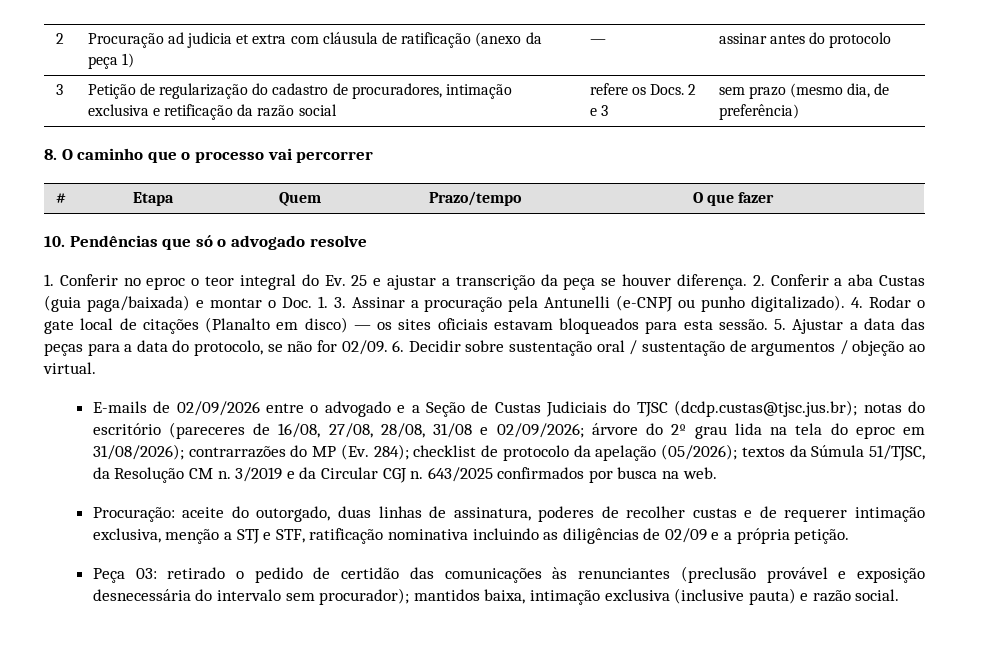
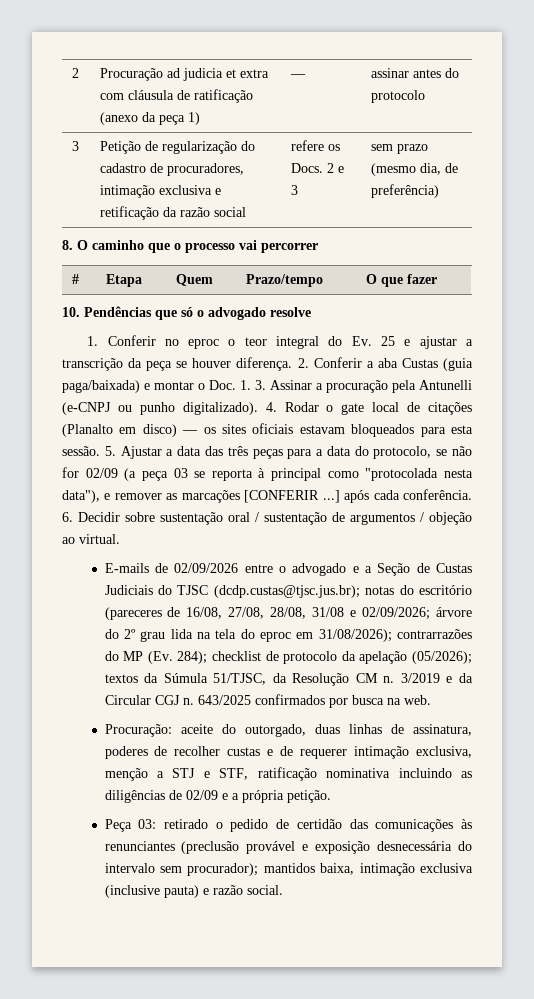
- 5. Ajustar a data das peças para a data do protocolo, se não for 02/09.
+ 5. Ajustar a data das três peças para a data do protocolo, se não for 02/09 (a peça 03 se reporta à principal como "protocolada nesta data"), e remover as marcações [CONFERIR ...] após cada conferência.

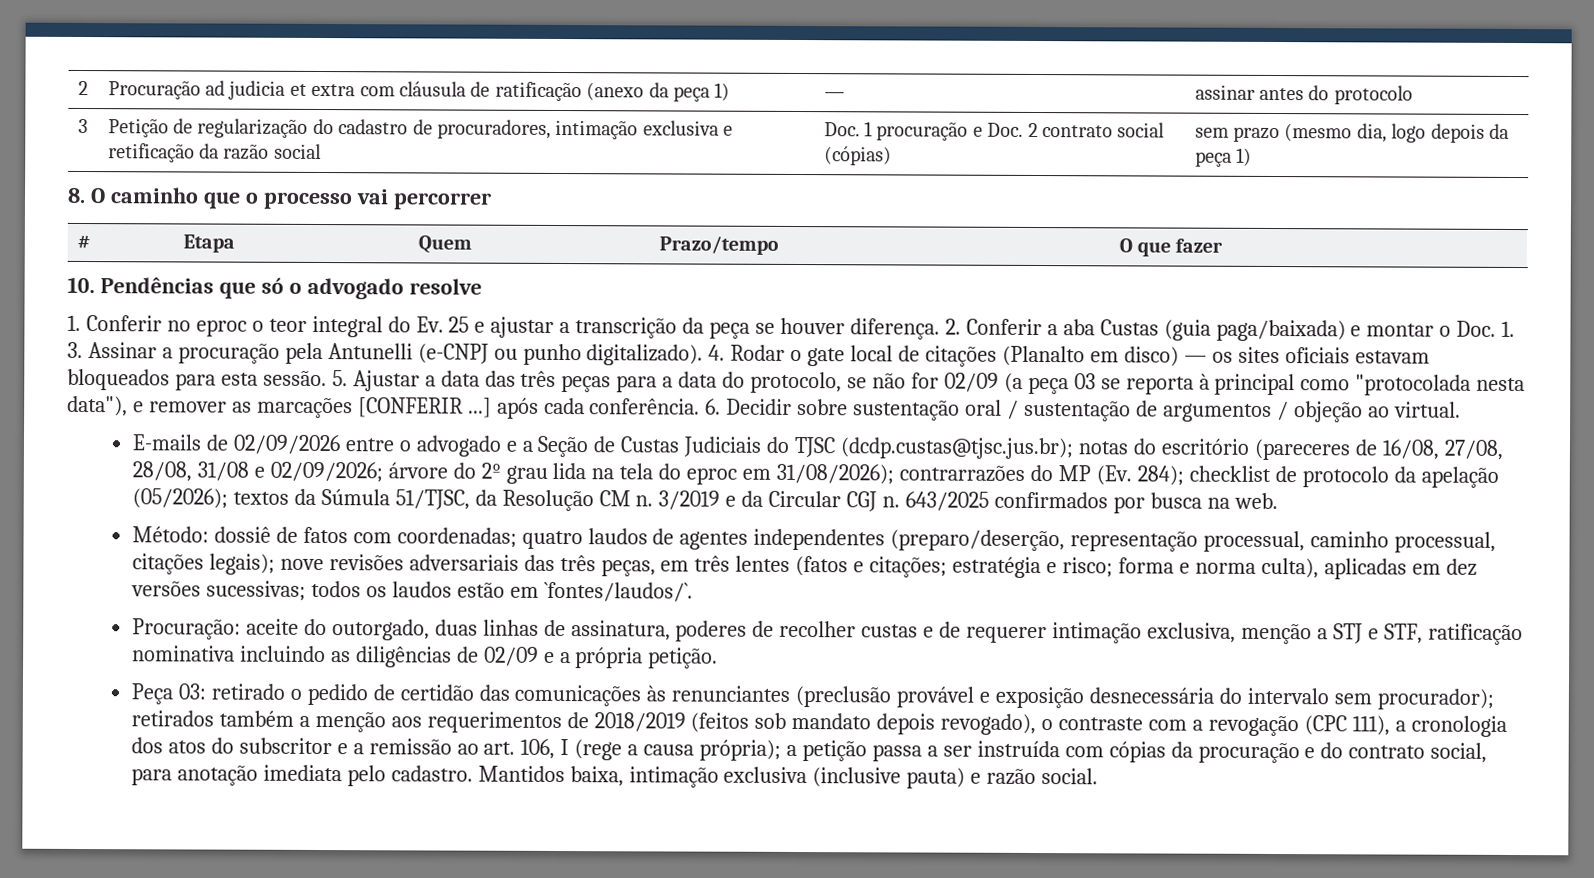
- 3 | Petição de regularização do cadastro de procuradores, intimação exclusiva e retificação da razão social | refere os Docs. 2 e 3 | sem prazo (mesmo dia, de preferência)
+ 3 | Petição de regularização do cadastro de procuradores, intimação exclusiva e retificação da razão social | Doc. 1 procuração e Doc. 2 contrato social (cópias) | sem prazo (mesmo dia, logo depois da peça 1)
+ Método: dossiê de fatos com coordenadas; quatro laudos de agentes independentes (preparo/deserção, representação processual, caminho processual, citações legais); nove revisões adversariais das três peças, em três lentes (fatos e citações; estratégia e risco; forma e norma culta), aplicadas em dez versões sucessivas; todos os laudos estão em `fontes/laudos/`.
- Peça 03: retirado o pedido de certidão das comunicações às renunciantes (preclusão provável e exposição desnecessária do intervalo sem procurador); mantidos baixa, intimação exclusiva (inclusive pauta) e razão social.
+ Peça 03: retirado o pedido de certidão das comunicações às renunciantes (preclusão provável e exposição desnecessária do intervalo sem procurador); retirados também a menção aos requerimentos de 2018/2019 (feitos sob mandato depois revogado), o contraste com a revogação (CPC 111), a cronologia dos atos do subscritor e a remissão ao art. 106, I (rege a causa própria); a petição passa a ser instruída com cópias da procuração e do contrato social, para anotação imediata pelo cadastro. Mantidos baixa, intimação exclusiva (inclusive pauta) e razão social.

